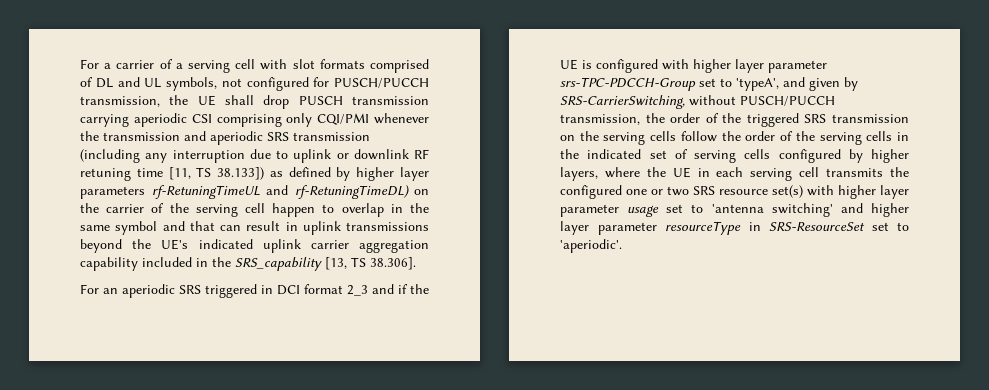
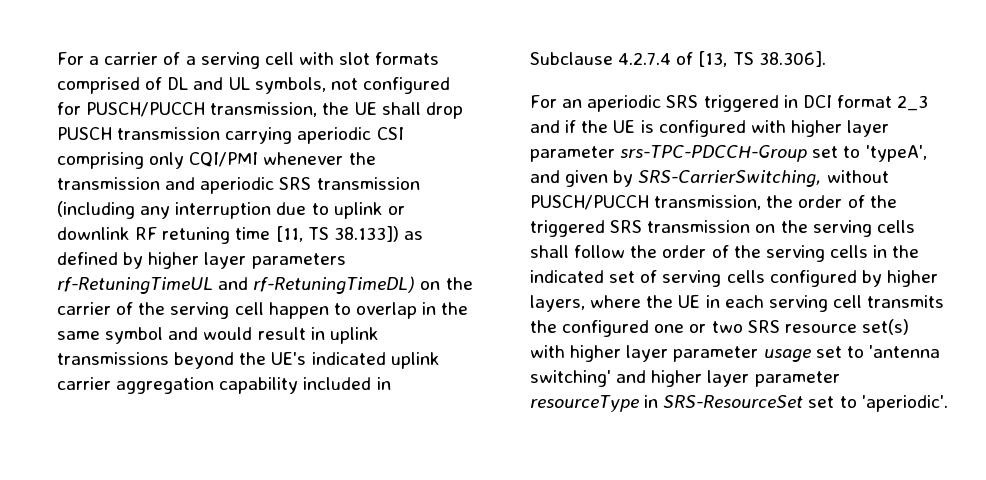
- For a carrier of a serving cell with slot formats comprised of DL and UL symbols, not configured for PUSCH/PUCCH transmission, the UE shall drop PUSCH transmission carrying aperiodic CSI comprising only CQI/PMI whenever the transmission and aperiodic SRS transmission (including any interruption due to uplink or downlink RF retuning time [11, TS 38.133]) as defined by higher layer parameters rf-RetuningTimeUL and rf-RetuningTimeDL) on the carrier of the serving cell happen to overlap in the same symbol and that can result in uplink transmissions beyond the UE's indicated uplink carrier aggregation capability included in the SRS_capability [13, TS 38.306].
+ For a carrier of a serving cell with slot formats comprised of DL and UL symbols, not configured for PUSCH/PUCCH transmission, the UE shall drop PUSCH transmission carrying aperiodic CSI comprising only CQI/PMI whenever the transmission and aperiodic SRS transmission (including any interruption due to uplink or downlink RF retuning time [11, TS 38.133]) as defined by higher layer parameters rf-RetuningTimeUL and rf-RetuningTimeDL) on the carrier of the serving cell happen to overlap in the same symbol and would result in uplink transmissions beyond the UE's indicated uplink carrier aggregation capability included in Subclause 4.2.7.4 of [13, TS 38.306].
- For an aperiodic SRS triggered in DCI format 2_3 and if the UE is configured with higher layer parameter srs-TPC-PDCCH-Group set to 'typeA', and given by SRS-CarrierSwitching, without PUSCH/PUCCH transmission, the order of the triggered SRS transmission on the serving cells follow the order of the serving cells in the indicated set of serving cells configured by higher layers, where the UE in each serving cell transmits the configured one or two SRS resource set(s) with higher layer parameter usage set to 'antenna switching' and higher layer parameter resourceType in SRS-ResourceSet set to 'aperiodic'.
+ For an aperiodic SRS triggered in DCI format 2_3 and if the UE is configured with higher layer parameter srs-TPC-PDCCH-Group set to 'typeA', and given by SRS-CarrierSwitching, without PUSCH/PUCCH transmission, the order of the triggered SRS transmission on the serving cells shall follow the order of the serving cells in the indicated set of serving cells configured by higher layers, where the UE in each serving cell transmits the configured one or two SRS resource set(s) with higher layer parameter usage set to 'antenna switching' and higher layer parameter resourceType in SRS-ResourceSet set to 'aperiodic'.

